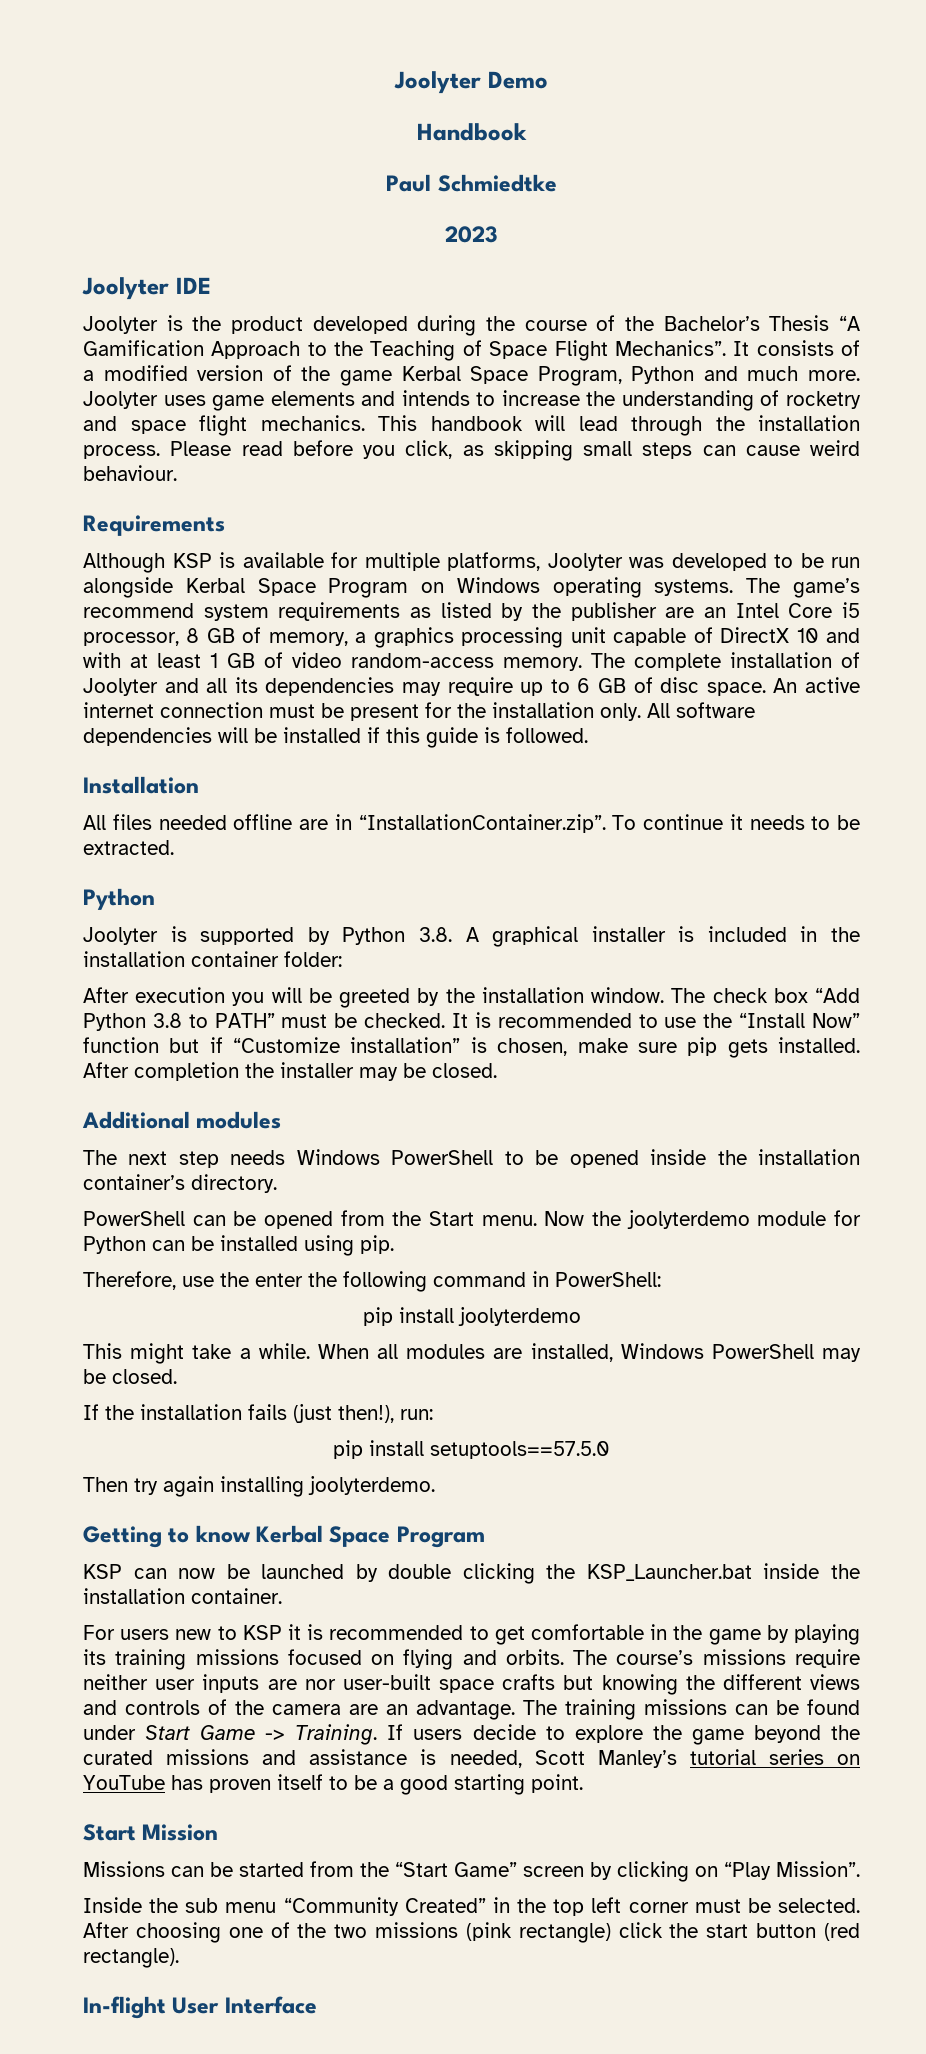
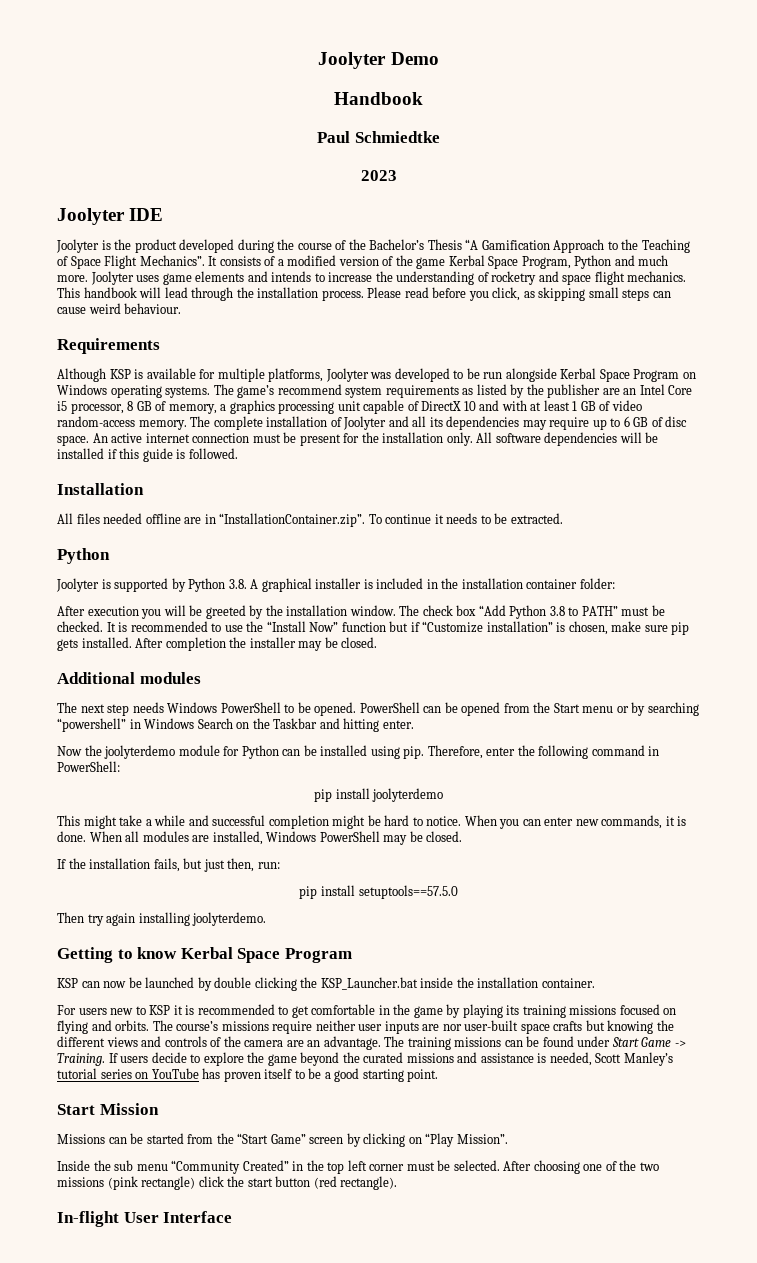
- The next step needs Windows PowerShell to be opened inside the installation container’s directory.
- PowerShell can be opened from the Start menu. Now the joolyterdemo module for Python can be installed using pip.
- Therefore, use the enter the following command in PowerShell:
+ The next step needs Windows PowerShell to be opened. PowerShell can be opened from the Start menu or by searching “powershell” in Windows Search on the Taskbar and hitting enter.
+ Now the joolyterdemo module for Python can be installed using pip. Therefore, enter the following command in PowerShell:
- This might take a while.
+ This might take a while and successful completion might be hard to notice. When you can enter new commands, it is done.
- If the installation fails (just then!), run:
+ If the installation fails, but just then, run:

